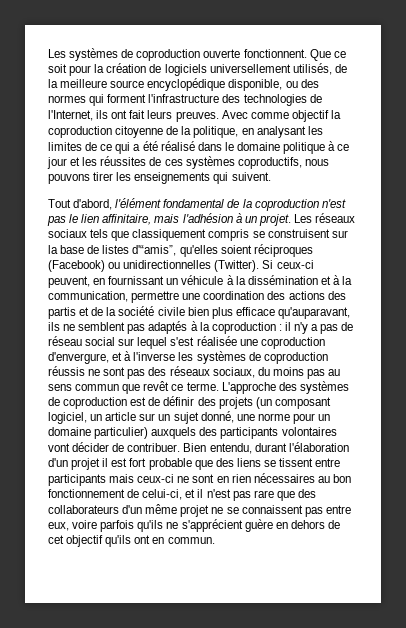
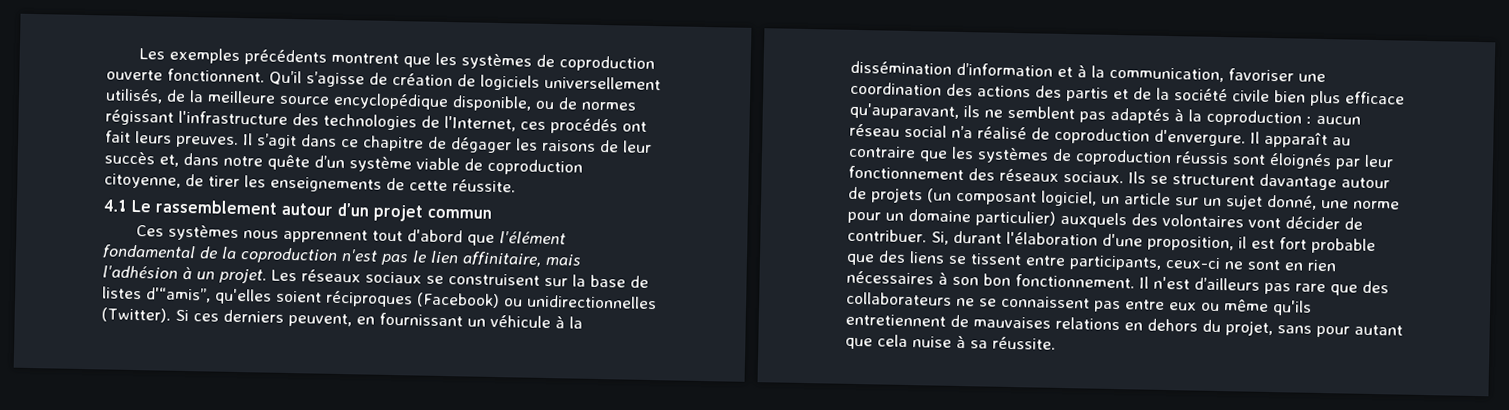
- Les systèmes de coproduction ouverte fonctionnent.
+ Les exemples précédents montrent que les systèmes de coproduction ouverte fonctionnent.
- Que ce soit pour la création de logiciels universellement utilisés, de la meilleure source encyclopédique disponible, ou des normes qui forment l'infrastructure des technologies de l'Internet, ils ont fait leurs preuves.
+ Qu’il s’agisse de création de logiciels universellement utilisés, de la meilleure source encyclopédique disponible, ou de normes régissant l'infrastructure des technologies de l'Internet, ces procédés ont fait leurs preuves.
- Avec comme objectif la coproduction citoyenne de la politique, en analysant les limites de ce qui a été réalisé dans le domaine politique à ce jour et les réussites de ces systèmes coproductifs, nous pouvons tirer les enseignements qui suivent.
- Tout d'abord, l'élément fondamental de la coproduction n'est pas le lien affinitaire, mais l'adhésion à un projet.
+ Il s’agit dans ce chapitre de dégager les raisons de leur succès et, dans notre quête d’un système viable de coproduction citoyenne, de tirer les enseignements de cette réussite.
+ 4.1 Le rassemblement autour d’un projet commun
+ Ces systèmes nous apprennent tout d'abord que l'élément fondamental de la coproduction n'est pas le lien affinitaire, mais l'adhésion à un projet.
- Les réseaux sociaux tels que classiquement compris se construisent sur la base de listes d'“amis”, qu'elles soient réciproques (Facebook) ou unidirectionnelles (Twitter).
+ Les réseaux sociaux se construisent sur la base de listes d'“amis”, qu'elles soient réciproques (Facebook) ou unidirectionnelles (Twitter).
- Si ceux-ci peuvent, en fournissant un véhicule à la dissémination et à la communication, permettre une coordination des actions des partis et de la société civile bien plus efficace qu'auparavant, ils ne semblent pas adaptés à la coproduction :
+ Si ces derniers peuvent, en fournissant un véhicule à la dissémination d’information et à la communication, favoriser une coordination des actions des partis et de la société civile bien plus efficace qu'auparavant, ils ne semblent pas adaptés à la coproduction :
- il n'y a pas de réseau social sur lequel s'est réalisée une coproduction d'envergure, et à l'inverse les systèmes de coproduction réussis ne sont pas des réseaux sociaux, du moins pas au sens commun que revêt ce terme. L'approche des systèmes de coproduction est de définir des projets (un composant logiciel, un article sur un sujet donné, une norme pour un domaine particulier) auxquels des participants volontaires vont décider de contribuer.
+ aucun réseau social n’a réalisé de coproduction d'envergure. Il apparaît au contraire que les systèmes de coproduction réussis sont éloignés par leur fonctionnement des réseaux sociaux. Ils se structurent davantage autour de projets (un composant logiciel, un article sur un sujet donné, une norme pour un domaine particulier) auxquels des volontaires vont décider de contribuer.
- Bien entendu, durant l'élaboration d'un projet il est fort probable que des liens se tissent entre participants mais ceux-ci ne sont en rien nécessaires au bon fonctionnement de celui-ci, et il n'est pas rare que des collaborateurs d'un même projet ne se connaissent pas entre eux, voire parfois qu'ils ne s'apprécient guère en dehors de cet objectif qu'ils ont en commun.
+ Si, durant l'élaboration d'une proposition, il est fort probable que des liens se tissent entre participants, ceux-ci ne sont en rien nécessaires à son bon fonctionnement. Il n'est d’ailleurs pas rare que des collaborateurs ne se connaissent pas entre eux ou même qu'ils entretiennent de mauvaises relations en dehors du projet, sans pour autant que cela nuise à sa réussite.

